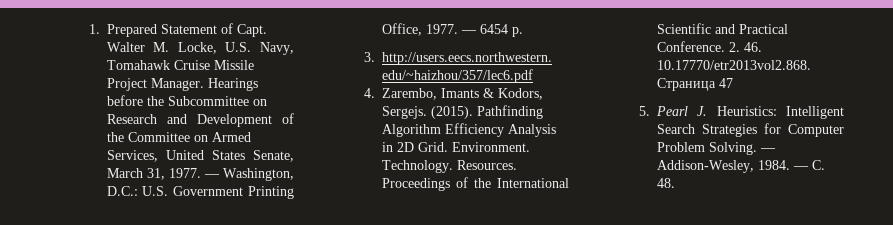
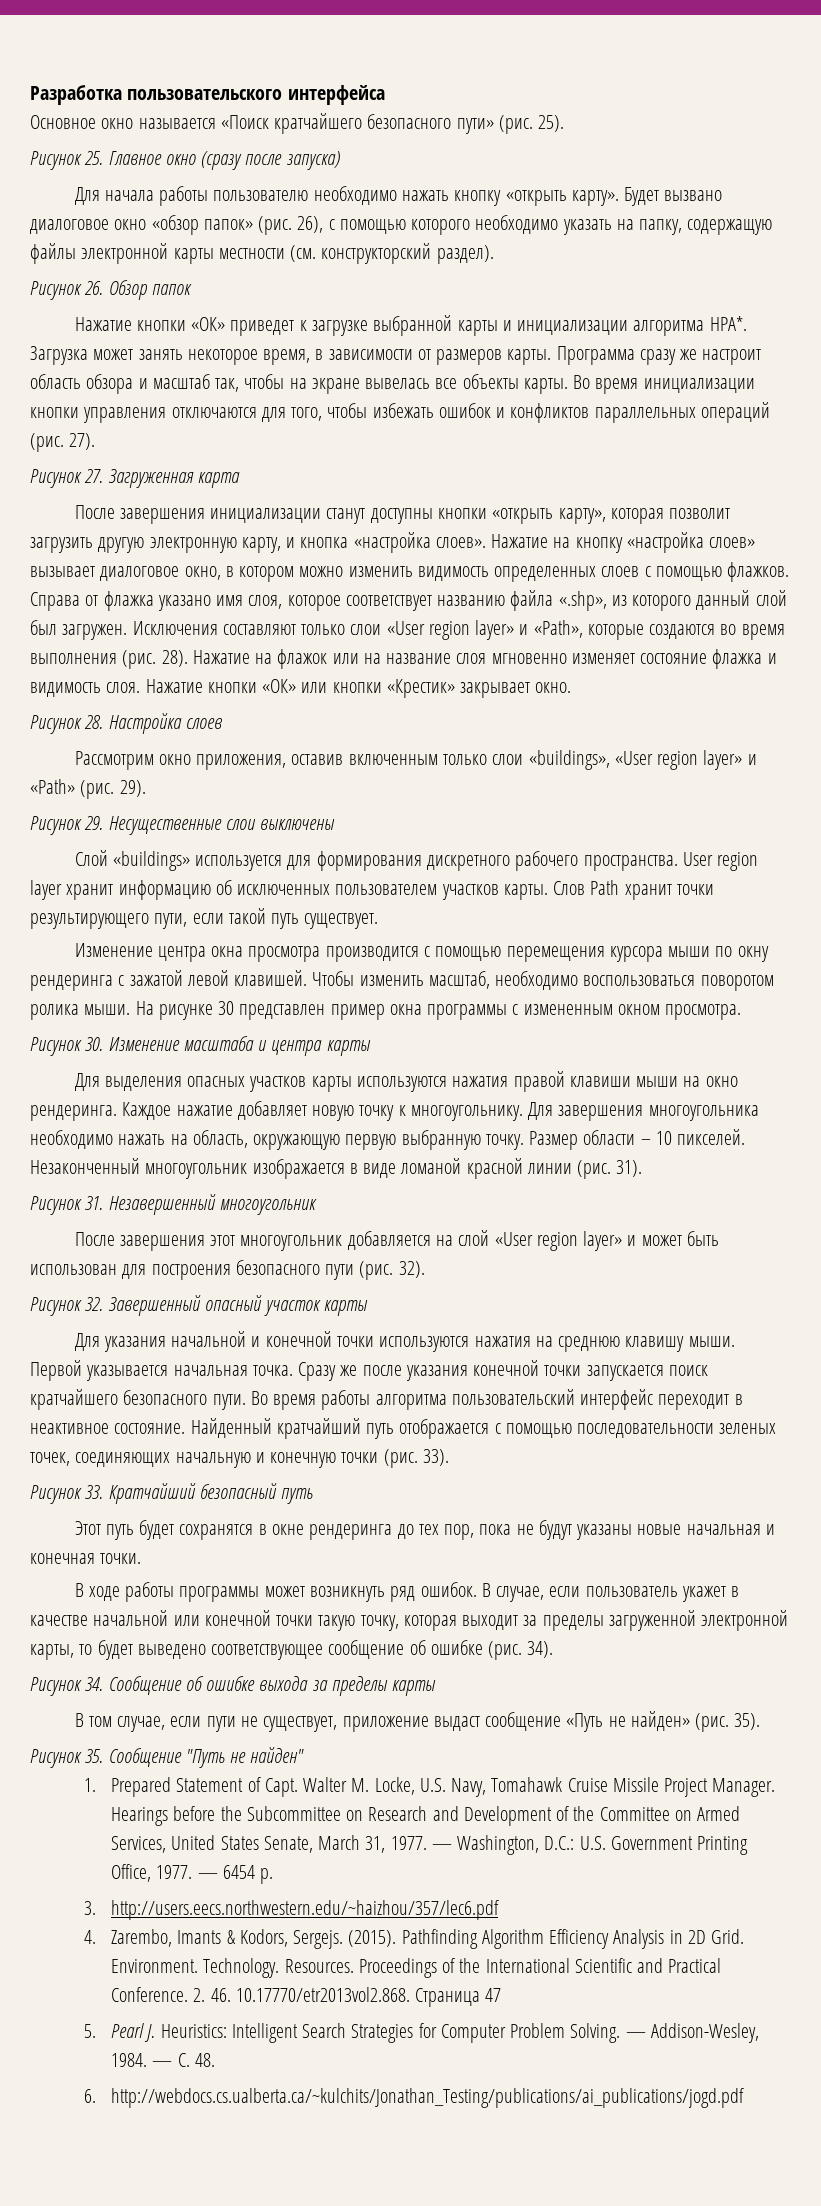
+ Разработка пользовательского интерфейса
+ Основное окно называется «Поиск кратчайшего безопасного пути» (рис. 25).
+ Рисунок 25. Главное окно (сразу после запуска)
+ Для начала работы пользователю необходимо нажать кнопку «открыть карту». Будет вызвано диалоговое окно «обзор папок» (рис. 26), с помощью которого необходимо указать на папку, содержащую файлы электронной карты местности (см. конструкторский раздел).
+ Рисунок 26. Обзор папок
+ Нажатие кнопки «ОК» приведет к загрузке выбранной карты и инициализации алгоритма HPA*. Загрузка может занять некоторое время, в зависимости от размеров карты. Программа сразу же настроит область обзора и масштаб так, чтобы на экране вывелась все объекты карты. Во время инициализации кнопки управления отключаются для того, чтобы избежать ошибок и конфликтов параллельных операций (рис. 27).
+ Рисунок 27. Загруженная карта
+ После завершения инициализации станут доступны кнопки «открыть карту», которая позволит загрузить другую электронную карту, и кнопка «настройка слоев». Нажатие на кнопку «настройка слоев» вызывает диалоговое окно, в котором можно изменить видимость определенных слоев с помощью флажков. Справа от флажка указано имя слоя, которое соответствует названию файла «.shp», из которого данный слой был загружен. Исключения составляют только слои «User region layer» и «Path», которые создаются во время выполнения (рис. 28). Нажатие на флажок или на название слоя мгновенно изменяет состояние флажка и видимость слоя. Нажатие кнопки «ОК» или кнопки «Крестик» закрывает окно.
+ Рисунок 28. Настройка слоев
+ Рассмотрим окно приложения, оставив включенным только слои «buildings», «User region layer» и «Path» (рис. 29).
+ Рисунок 29. Несущественные слои выключены
+ Слой «buildings» используется для формирования дискретного рабочего пространства. User region layer хранит информацию об исключенных пользователем участков карты. Слов Path хранит точки результирующего пути, если такой путь существует.
+ Изменение центра окна просмотра производится с помощью перемещения курсора мыши по окну рендеринга с зажатой левой клавишей. Чтобы изменить масштаб, необходимо воспользоваться поворотом ролика мыши. На рисунке 30 представлен пример окна программы с измененным окном просмотра.
+ Рисунок 30. Изменение масштаба и центра карты
+ Для выделения опасных участков карты используются нажатия правой клавиши мыши на окно рендеринга. Каждое нажатие добавляет новую точку к многоугольнику. Для завершения многоугольника необходимо нажать на область, окружающую первую выбранную точку. Размер области – 10 пикселей. Незаконченный многоугольник изображается в виде ломаной красной линии (рис. 31).
+ Рисунок 31. Незавершенный многоугольник
+ После завершения этот многоугольник добавляется на слой «User region layer» и может быть использован для построения безопасного пути (рис. 32).
+ Рисунок 32. Завершенный опасный участок карты
+ Для указания начальной и конечной точки используются нажатия на среднюю клавишу мыши. Первой указывается начальная точка. Сразу же после указания конечной точки запускается поиск кратчайшего безопасного пути. Во время работы алгоритма пользовательский интерфейс переходит в неактивное состояние. Найденный кратчайший путь отображается с помощью последовательности зеленых точек, соединяющих начальную и конечную точки (рис. 33).
+ Рисунок 33. Кратчайший безопасный путь
+ Этот путь будет сохранятся в окне рендеринга до тех пор, пока не будут указаны новые начальная и конечная точки.
+ В ходе работы программы может возникнуть ряд ошибок. В случае, если пользователь укажет в качестве начальной или конечной точки такую точку, которая выходит за пределы загруженной электронной карты, то будет выведено соответствующее сообщение об ошибке (рис. 34).
+ Рисунок 34. Сообщение об ошибке выхода за пределы карты
+ В том случае, если пути не существует, приложение выдаст сообщение «Путь не найден» (рис. 35).
+ Рисунок 35. Сообщение "Путь не найден"
+ 6. http://webdocs.cs.ualberta.ca/~kulchits/Jonathan_Testing/publications/ai_publications/jogd.pdf

